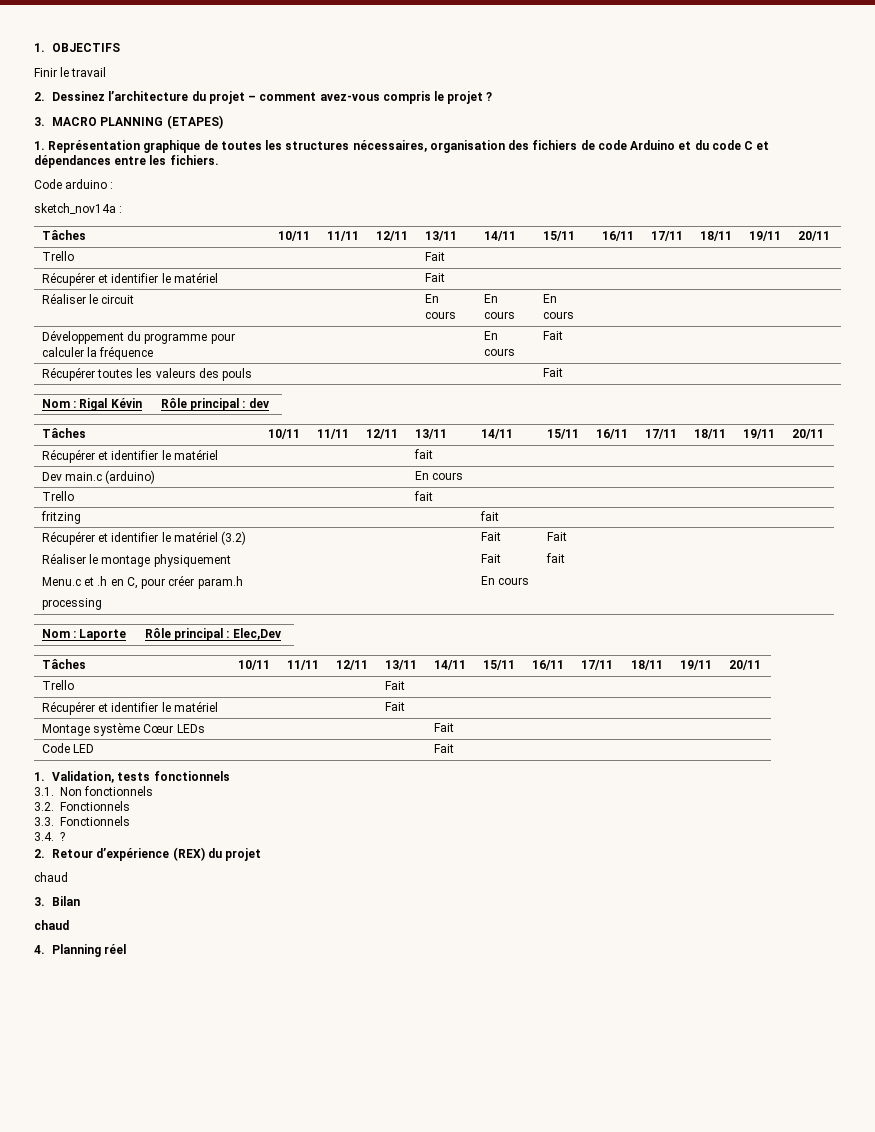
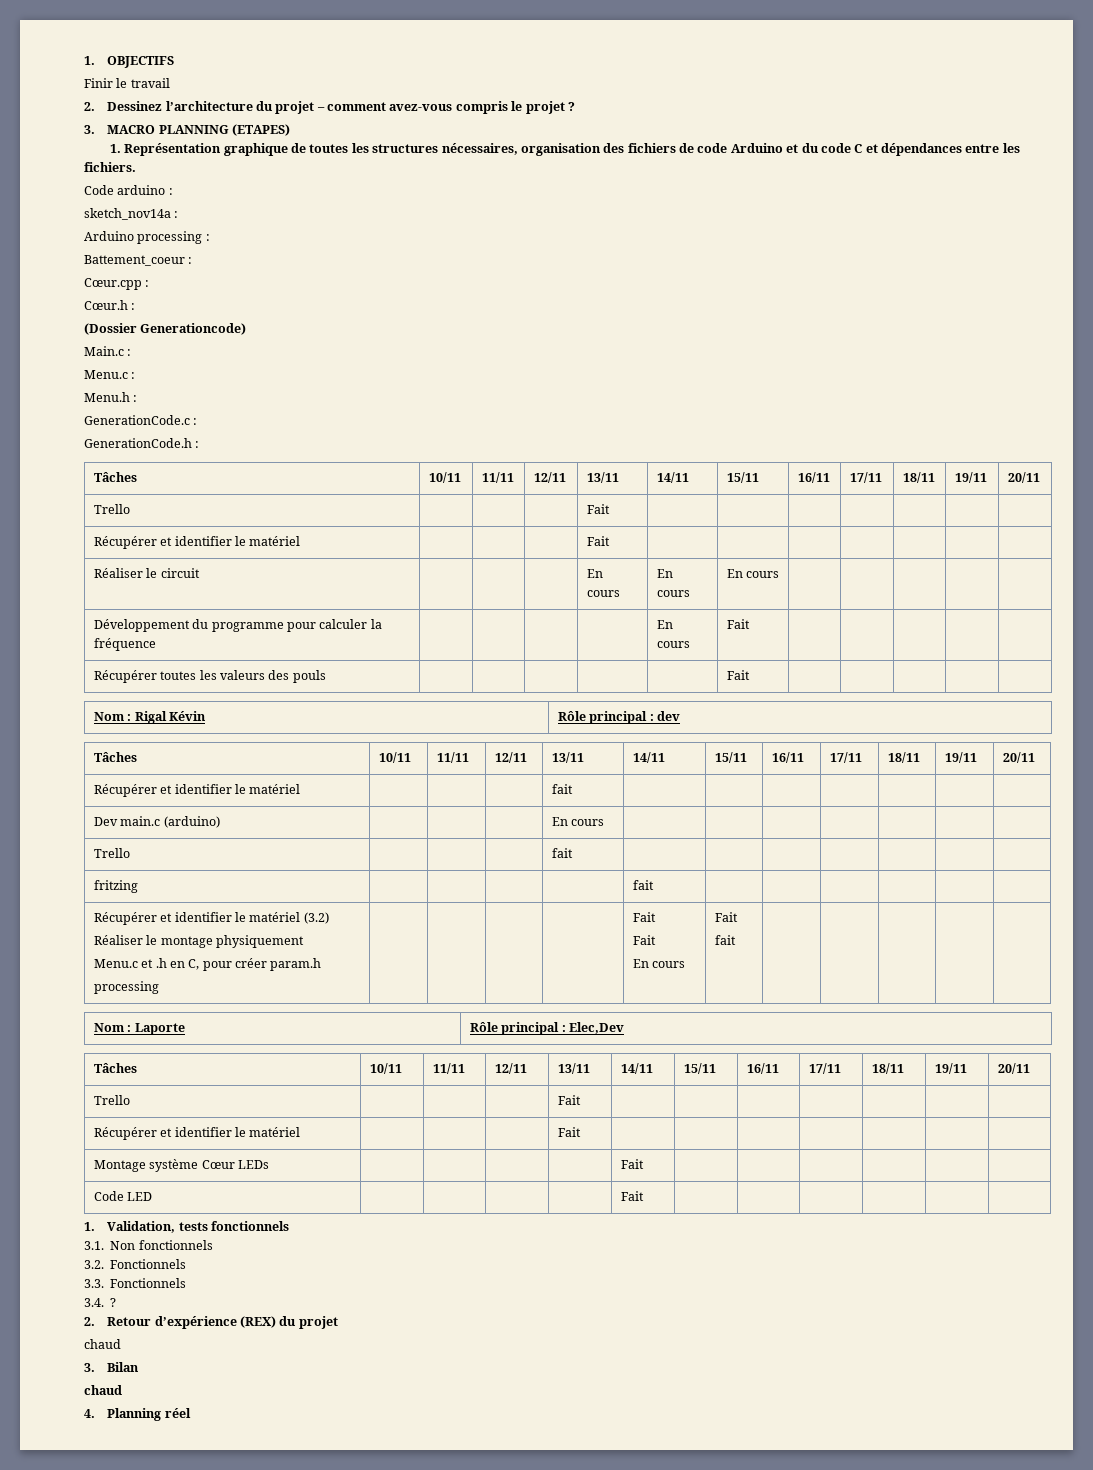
+ Arduino processing :
+ Battement_coeur :
+ Cœur.cpp :
+ Cœur.h :
+ (Dossier Generationcode)
+ Main.c :
+ Menu.c :
+ Menu.h :
+ GenerationCode.c :
+ GenerationCode.h :

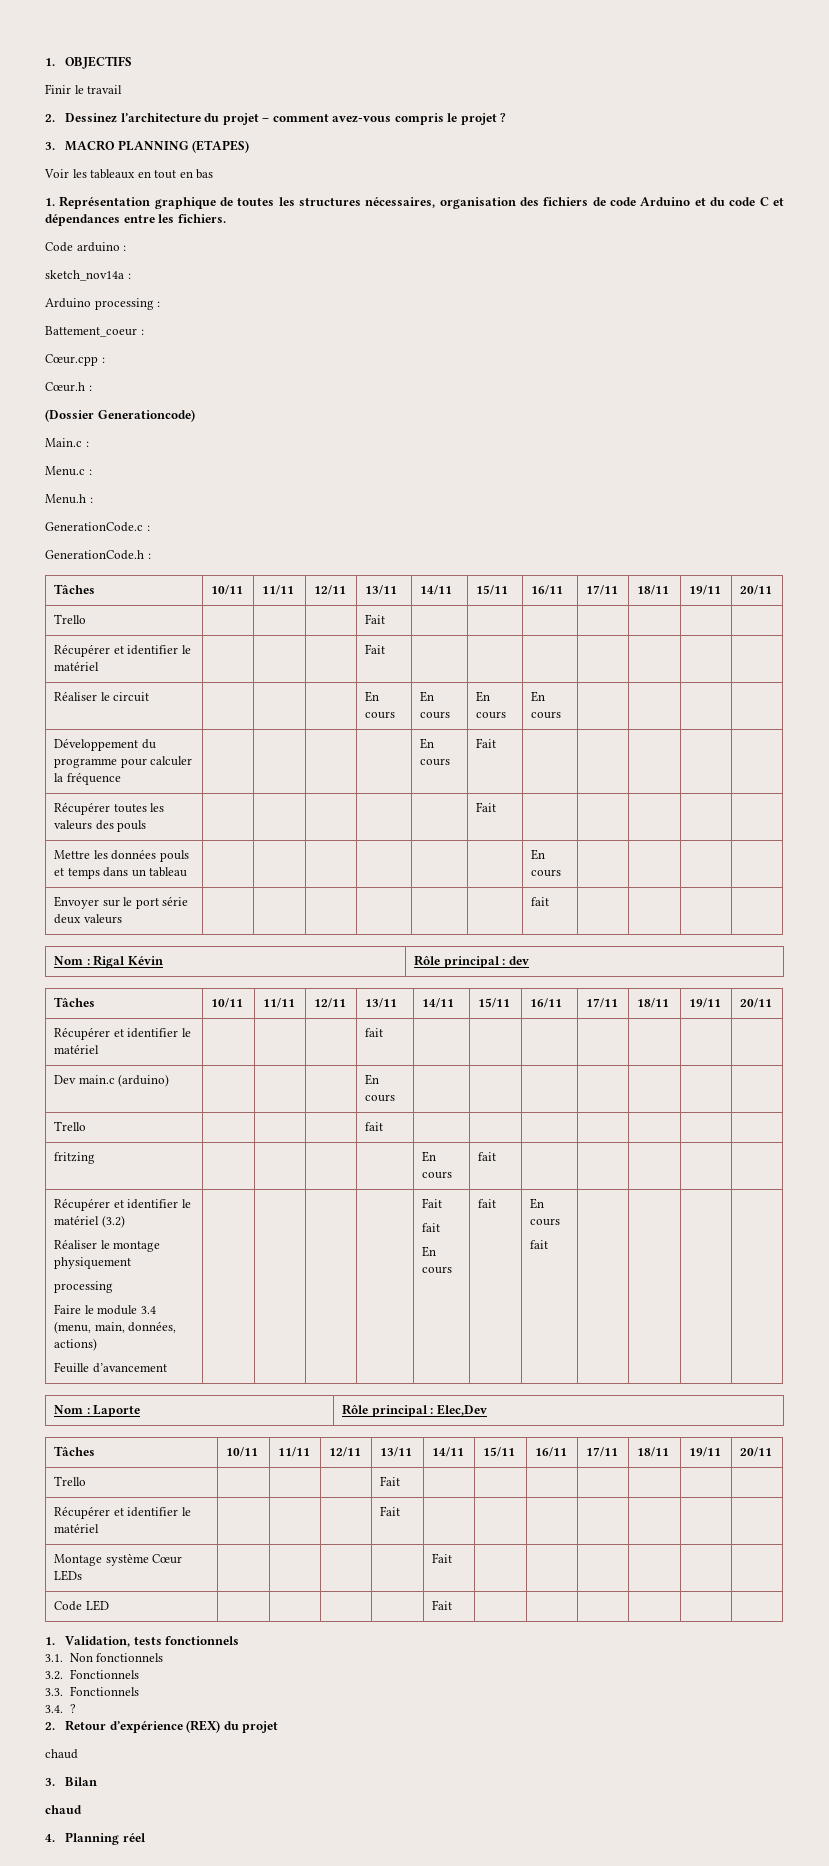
+ Voir les tableaux en tout en bas
- Réaliser le circuit | | | | En cours | En cours | En cours | | | | |
+ Réaliser le circuit | | | | En cours | En cours | En cours | En cours | | | |
+ Mettre les données pouls et temps dans un tableau | | | | | | | En cours | | | |
+ Envoyer sur le port série deux valeurs | | | | | | | fait | | | |
- fritzing | | | | | fait | | | | | |
+ fritzing | | | | | En cours | fait | | | | |
  Récupérer et identifier le matériel (3.2)
  Réaliser le montage physiquement
- Menu.c et .h en C, pour créer param.h
- processing | | | | | Fait
- Fait
- En cours | Fait
- fait | | | | |
+ processing
+ Faire le module 3.4 (menu, main, données, actions)
+ Feuille d’avancement | | | | | Fait
+ fait
+ En cours | fait | En cours
+ fait | | | |

